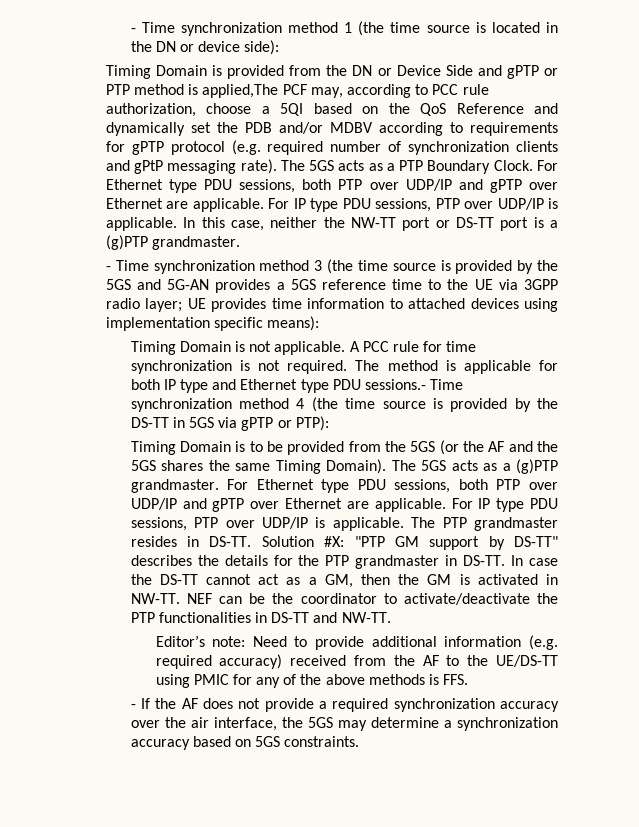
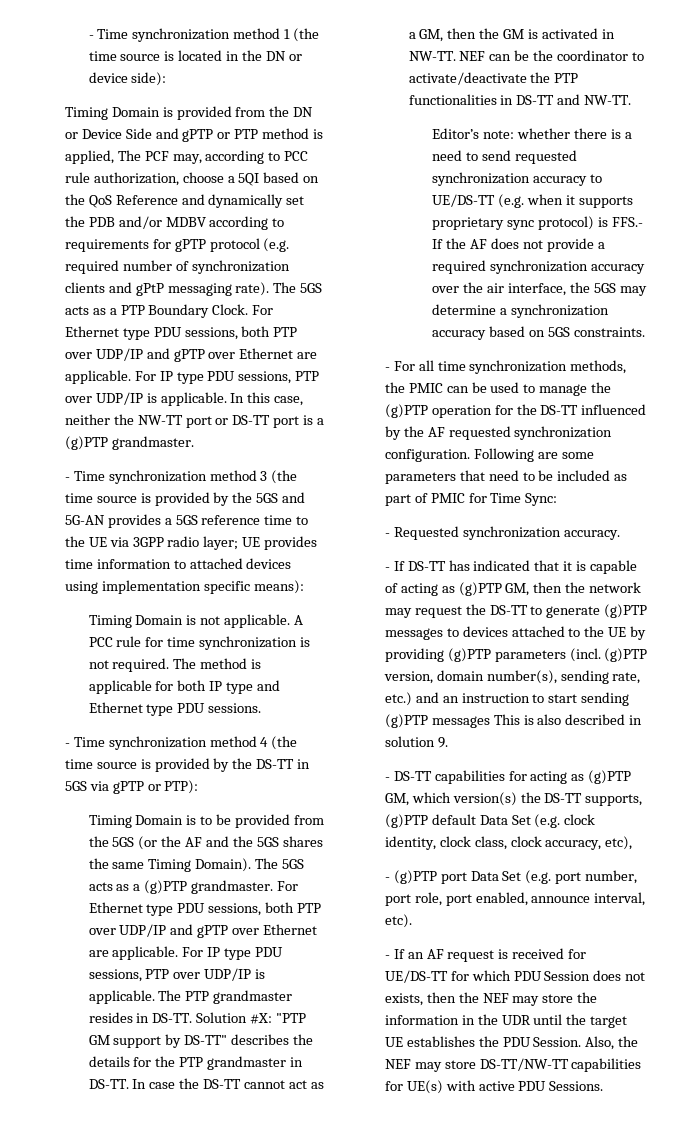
- Timing Domain is provided from the DN or Device Side and gPTP or PTP method is applied,The PCF may, according to PCC rule authorization, choose a 5QI based on the QoS Reference and dynamically set the PDB and/or MDBV according to requirements for gPTP protocol (e.g. required number of synchronization clients and gPtP messaging rate).
+ Timing Domain is provided from the DN or Device Side and gPTP or PTP method is applied, The PCF may, according to PCC rule authorization, choose a 5QI based on the QoS Reference and dynamically set the PDB and/or MDBV according to requirements for gPTP protocol (e.g. required number of synchronization clients and gPtP messaging rate).
- The method is applicable for both IP type and Ethernet type PDU sessions.- Time synchronization method 4 (the time source is provided by the DS-TT in 5GS via gPTP or PTP):
+ The method is applicable for both IP type and Ethernet type PDU sessions.
+ - Time synchronization method 4 (the time source is provided by the DS-TT in 5GS via gPTP or PTP):
- Editor’s note: Need to provide additional information (e.g. required accuracy) received from the AF to the UE/DS-TT using PMIC for any of the above methods is FFS.
- - If the AF does not provide a required synchronization accuracy over the air interface, the 5GS may determine a synchronization accuracy based on 5GS constraints.
+ Editor’s note: whether there is a need to send requested synchronization accuracy to UE/DS-TT (e.g. when it supports proprietary sync protocol) is FFS.- If the AF does not provide a required synchronization accuracy over the air interface, the 5GS may determine a synchronization accuracy based on 5GS constraints.
+ - For all time synchronization methods, the PMIC can be used to manage the (g)PTP operation for the DS-TT influenced by the AF requested synchronization configuration. Following are some parameters that need to be included as part of PMIC for Time Sync:
+ - Requested synchronization accuracy.
+ - If DS-TT has indicated that it is capable of acting as (g)PTP GM, then the network may request the DS-TT to generate (g)PTP messages to devices attached to the UE by providing (g)PTP parameters (incl. (g)PTP version, domain number(s), sending rate, etc.) and an instruction to start sending (g)PTP messages This is also described in solution 9.
+ - DS-TT capabilities for acting as (g)PTP GM, which version(s) the DS-TT supports, (g)PTP default Data Set (e.g. clock identity, clock class, clock accuracy, etc),
+ - (g)PTP port Data Set (e.g. port number, port role, port enabled, announce interval, etc).
+ - If an AF request is received for UE/DS-TT for which PDU Session does not exists, then the NEF may store the information in the UDR until the target UE establishes the PDU Session. Also, the NEF may store DS-TT/NW-TT capabilities for UE(s) with active PDU Sessions.

